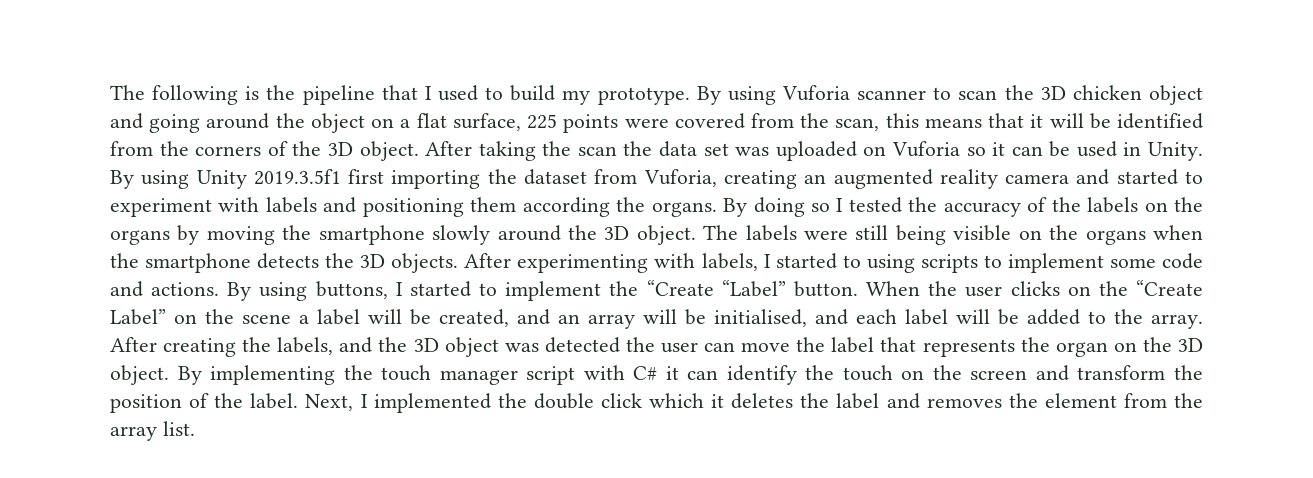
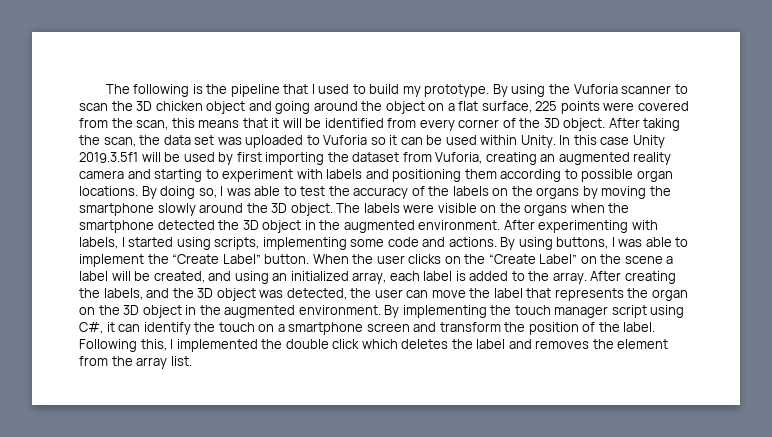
- By using Vuforia scanner to scan the 3D chicken object and going around the object on a flat surface, 225 points were covered from the scan, this means that it will be identified from the corners of the 3D object.
+ By using the Vuforia scanner to scan the 3D chicken object and going around the object on a flat surface, 225 points were covered from the scan, this means that it will be identified from every corner of the 3D object.
- After taking the scan the data set was uploaded on Vuforia so it can be used in Unity. By using Unity 2019.3.5f1 first importing the dataset from Vuforia, creating an augmented reality camera and started to experiment with labels and positioning them according the organs. By doing so I tested the accuracy of the labels on the organs by moving the smartphone slowly around the 3D object.
+ After taking the scan, the data set was uploaded to Vuforia so it can be used within Unity. In this case Unity 2019.3.5f1 will be used by first importing the dataset from Vuforia, creating an augmented reality camera and starting to experiment with labels and positioning them according to possible organ locations. By doing so, I was able to test the accuracy of the labels on the organs by moving the smartphone slowly around the 3D object.
- The labels were still being visible on the organs when the smartphone detects the 3D objects.
+ The labels were visible on the organs when the smartphone detected the 3D object in the augmented environment.
- After experimenting with labels, I started to using scripts to implement some code and actions.
+ After experimenting with labels, I started using scripts, implementing some code and actions.
- By using buttons, I started to implement the “Create “Label” button.
+ By using buttons, I was able to implement the “Create Label” button.
- When the user clicks on the “Create Label” on the scene a label will be created, and an array will be initialised, and each label will be added to the array.
+ When the user clicks on the “Create Label” on the scene a label will be created, and using an initialized array, each label is added to the array.
- After creating the labels, and the 3D object was detected the user can move the label that represents the organ on the 3D object.
+ After creating the labels, and the 3D object was detected, the user can move the label that represents the organ on the 3D object in the augmented environment.
- By implementing the touch manager script with C# it can identify the touch on the screen and transform the position of the label.
+ By implementing the touch manager script using C#, it can identify the touch on a smartphone screen and transform the position of the label.
- Next, I implemented the double click which it deletes the label and removes the element from the array list.
+ Following this, I implemented the double click which deletes the label and removes the element from the array list.

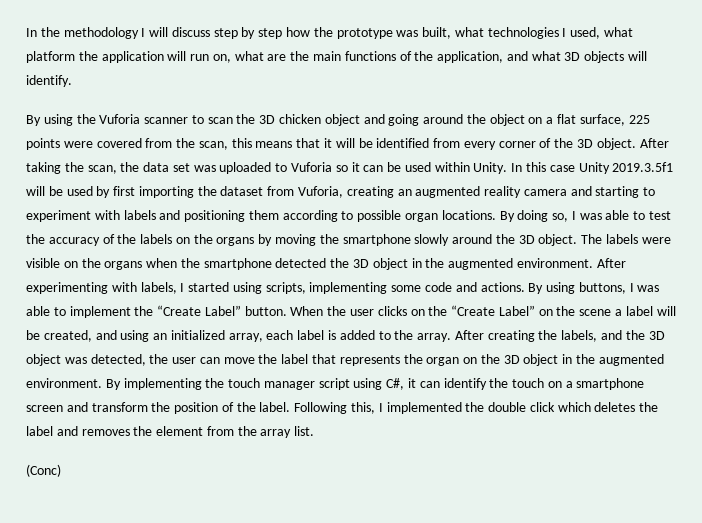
- The following is the pipeline that I used to build my prototype. By using the Vuforia scanner to scan the 3D chicken object and going around the object on a flat surface, 225 points were covered from the scan, this means that it will be identified from every corner of the 3D object.
+ In the methodology I will discuss step by step how the prototype was built, what technologies I used, what platform the application will run on, what are the main functions of the application, and what 3D objects will identify.
+ By using the Vuforia scanner to scan the 3D chicken object and going around the object on a flat surface, 225 points were covered from the scan, this means that it will be identified from every corner of the 3D object.
+ (Conc)

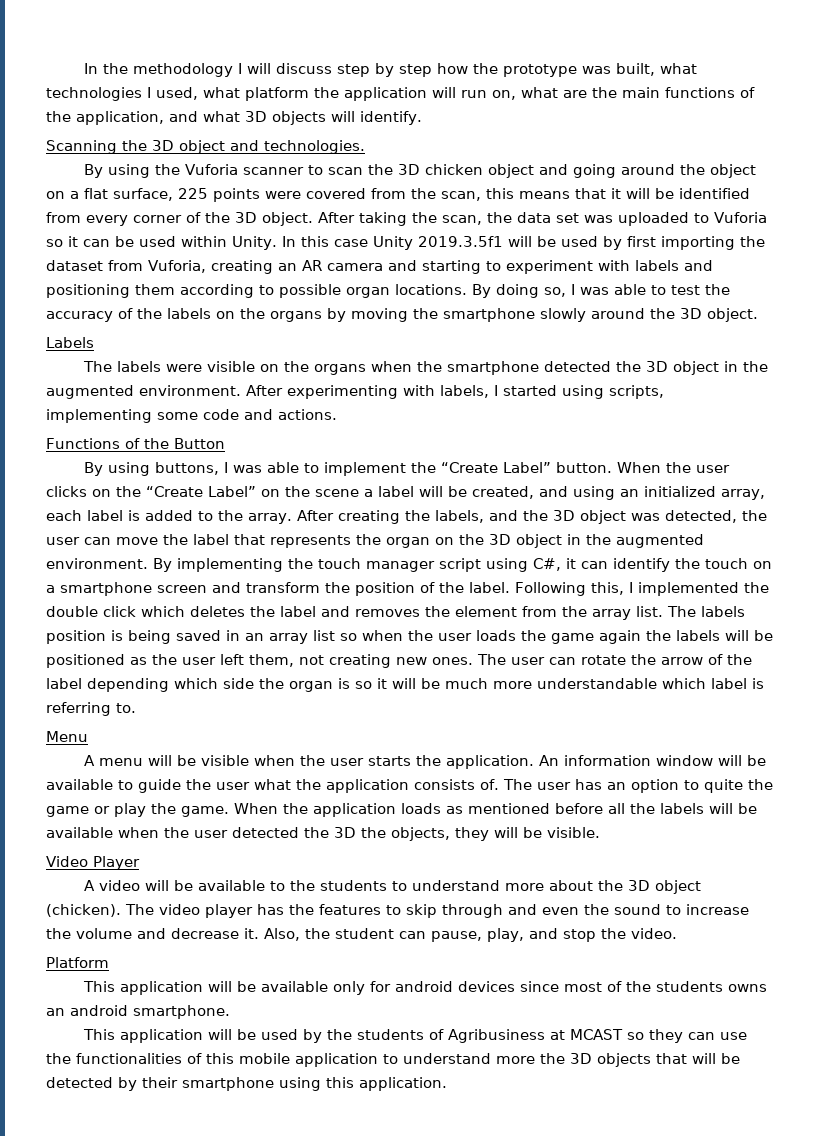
+ Scanning the 3D object and technologies.
- In this case Unity 2019.3.5f1 will be used by first importing the dataset from Vuforia, creating an augmented reality camera and starting to experiment with labels and positioning them according to possible organ locations.
+ In this case Unity 2019.3.5f1 will be used by first importing the dataset from Vuforia, creating an AR camera and starting to experiment with labels and positioning them according to possible organ locations.
- By doing so, I was able to test the accuracy of the labels on the organs by moving the smartphone slowly around the 3D object. The labels were visible on the organs when the smartphone detected the 3D object in the augmented environment.
+ By doing so, I was able to test the accuracy of the labels on the organs by moving the smartphone slowly around the 3D object.
+ Labels
+ The labels were visible on the organs when the smartphone detected the 3D object in the augmented environment.
- After experimenting with labels, I started using scripts, implementing some code and actions. By using buttons, I was able to implement the “Create Label” button.
+ After experimenting with labels, I started using scripts, implementing some code and actions.
+ Functions of the Button
+ By using buttons, I was able to implement the “Create Label” button.
- Following this, I implemented the double click which deletes the label and removes the element from the array list.
- (Conc)
+ Following this, I implemented the double click which deletes the label and removes the element from the array list. The labels position is being saved in an array list so when the user loads the game again the labels will be positioned as the user left them, not creating new ones. The user can rotate the arrow of the label depending which side the organ is so it will be much more understandable which label is referring to.
+ Menu
+ A menu will be visible when the user starts the application. An information window will be available to guide the user what the application consists of. The user has an option to quite the game or play the game. When the application loads as mentioned before all the labels will be available when the user detected the 3D the objects, they will be visible.
+ Video Player
+ A video will be available to the students to understand more about the 3D object (chicken). The video player has the features to skip through and even the sound to increase the volume and decrease it. Also, the student can pause, play, and stop the video.
+ Platform
+ This application will be available only for android devices since most of the students owns an android smartphone.
+ This application will be used by the students of Agribusiness at MCAST so they can use the functionalities of this mobile application to understand more the 3D objects that will be detected by their smartphone using this application.

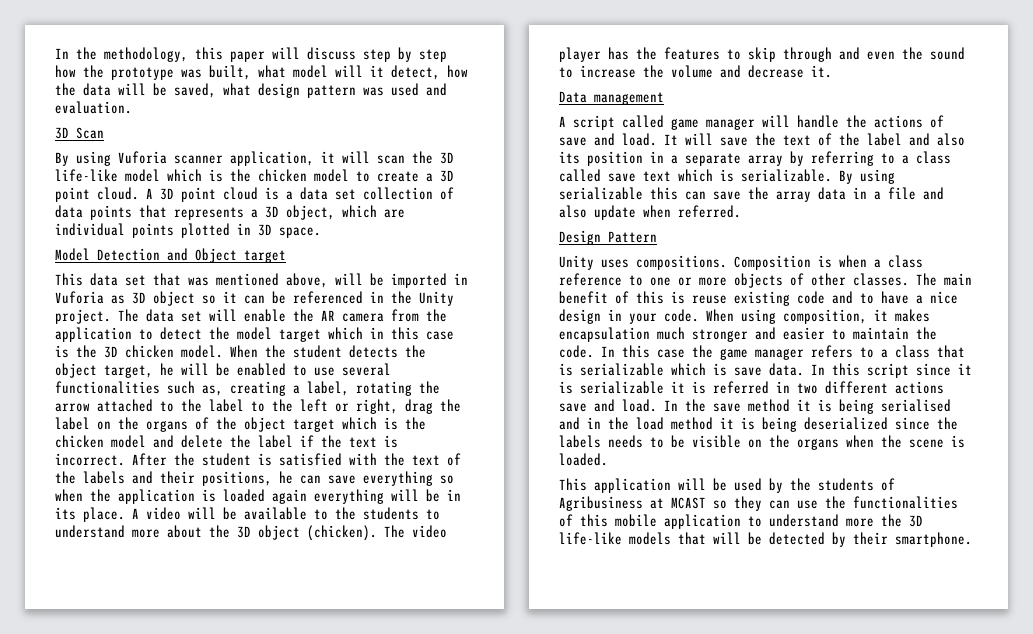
- In the methodology I will discuss step by step how the prototype was built, what technologies I used, what platform the application will run on, what are the main functions of the application, and what 3D objects will identify.
- Scanning the 3D object and technologies.
- By using the Vuforia scanner to scan the 3D chicken object and going around the object on a flat surface, 225 points were covered from the scan, this means that it will be identified from every corner of the 3D object. After taking the scan, the data set was uploaded to Vuforia so it can be used within Unity. In this case Unity 2019.3.5f1 will be used by first importing the dataset from Vuforia, creating an AR camera and starting to experiment with labels and positioning them according to possible organ locations. By doing so, I was able to test the accuracy of the labels on the organs by moving the smartphone slowly around the 3D object.
- Labels
- The labels were visible on the organs when the smartphone detected the 3D object in the augmented environment. After experimenting with labels, I started using scripts, implementing some code and actions.
- Functions of the Button
- By using buttons, I was able to implement the “Create Label” button. When the user clicks on the “Create Label” on the scene a label will be created, and using an initialized array, each label is added to the array. After creating the labels, and the 3D object was detected, the user can move the label that represents the organ on the 3D object in the augmented environment. By implementing the touch manager script using C#, it can identify the touch on a smartphone screen and transform the position of the label. Following this, I implemented the double click which deletes the label and removes the element from the array list. The labels position is being saved in an array list so when the user loads the game again the labels will be positioned as the user left them, not creating new ones. The user can rotate the arrow of the label depending which side the organ is so it will be much more understandable which label is referring to.
- Menu
- A menu will be visible when the user starts the application. An information window will be available to guide the user what the application consists of. The user has an option to quite the game or play the game. When the application loads as mentioned before all the labels will be available when the user detected the 3D the objects, they will be visible.
- Video Player
- A video will be available to the students to understand more about the 3D object (chicken).
+ In the methodology, this paper will discuss step by step how the prototype was built, what model will it detect, how the data will be saved, what design pattern was used and evaluation.
+ 3D Scan
+ By using Vuforia scanner application, it will scan the 3D life-like model which is the chicken model to create a 3D point cloud. A 3D point cloud is a data set collection of data points that represents a 3D object, which are individual points plotted in 3D space.
+ Model Detection and Object target
+ This data set that was mentioned above, will be imported in Vuforia as 3D object so it can be referenced in the Unity project. The data set will enable the AR camera from the application to detect the model target which in this case is the 3D chicken model. When the student detects the object target, he will be enabled to use several functionalities such as, creating a label, rotating the arrow attached to the label to the left or right, drag the label on the organs of the object target which is the chicken model and delete the label if the text is incorrect. After the student is satisfied with the text of the labels and their positions, he can save everything so when the application is loaded again everything will be in its place. A video will be available to the students to understand more about the 3D object (chicken).
- The video player has the features to skip through and even the sound to increase the volume and decrease it. Also, the student can pause, play, and stop the video.
- Platform
- This application will be available only for android devices since most of the students owns an android smartphone.
+ The video player has the features to skip through and even the sound to increase the volume and decrease it.
+ Data management
+ A script called game manager will handle the actions of save and load. It will save the text of the label and also its position in a separate array by referring to a class called save text which is serializable. By using serializable this can save the array data in a file and also update when referred.
+ Design Pattern
+ Unity uses compositions. Composition is when a class reference to one or more objects of other classes. The main benefit of this is reuse existing code and to have a nice design in your code. When using composition, it makes encapsulation much stronger and easier to maintain the code. In this case the game manager refers to a class that is serializable which is save data. In this script since it is serializable it is referred in two different actions save and load. In the save method it is being serialised and in the load method it is being deserialized since the labels needs to be visible on the organs when the scene is loaded.
- This application will be used by the students of Agribusiness at MCAST so they can use the functionalities of this mobile application to understand more the 3D objects that will be detected by their smartphone using this application.
+ This application will be used by the students of Agribusiness at MCAST so they can use the functionalities of this mobile application to understand more the 3D life-like models that will be detected by their smartphone.

